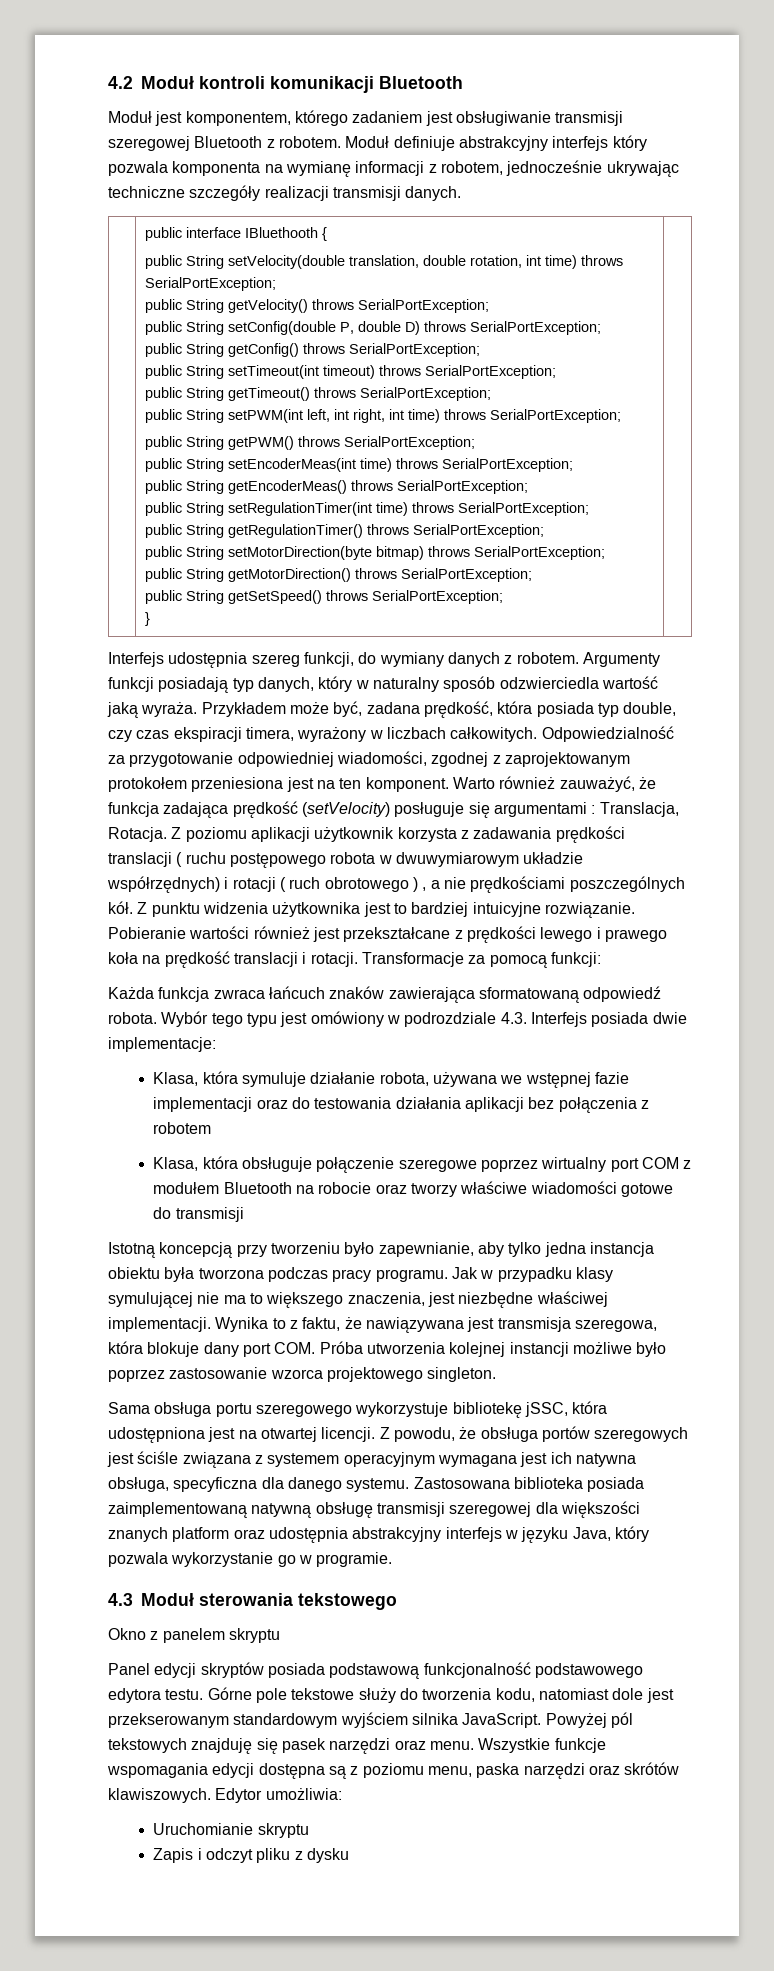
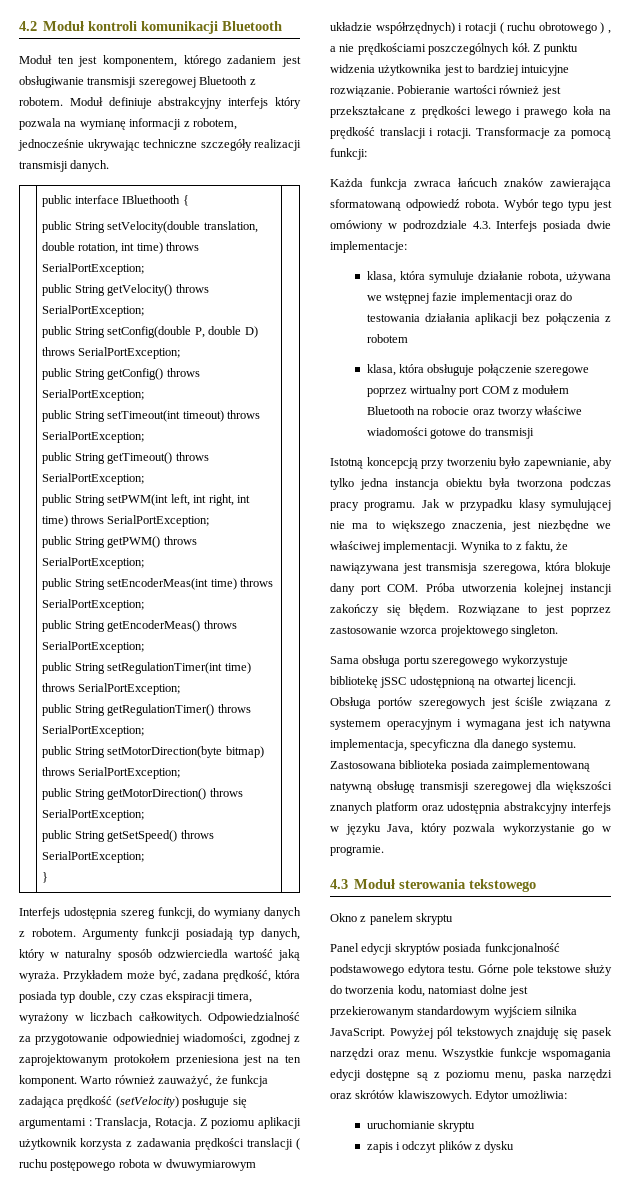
- Moduł jest komponentem, którego zadaniem jest obsługiwanie transmisji szeregowej Bluetooth z robotem.
+ Moduł ten jest komponentem, którego zadaniem jest obsługiwanie transmisji szeregowej Bluetooth z robotem.
- Moduł definiuje abstrakcyjny interfejs który pozwala komponenta na wymianę informacji z robotem, jednocześnie ukrywając techniczne szczegóły realizacji transmisji danych.
+ Moduł definiuje abstrakcyjny interfejs który pozwala na wymianę informacji z robotem, jednocześnie ukrywając techniczne szczegóły realizacji transmisji danych.
- Z poziomu aplikacji użytkownik korzysta z zadawania prędkości translacji ( ruchu postępowego robota w dwuwymiarowym układzie współrzędnych) i rotacji ( ruch obrotowego ) , a nie prędkościami poszczególnych kół.
+ Z poziomu aplikacji użytkownik korzysta z zadawania prędkości translacji ( ruchu postępowego robota w dwuwymiarowym układzie współrzędnych) i rotacji ( ruchu obrotowego ) , a nie prędkościami poszczególnych kół.
- Klasa, która symuluje działanie robota, używana we wstępnej fazie implementacji oraz do testowania działania aplikacji bez połączenia z robotem
+ klasa, która symuluje działanie robota, używana we wstępnej fazie implementacji oraz do testowania działania aplikacji bez połączenia z robotem
- Klasa, która obsługuje połączenie szeregowe poprzez wirtualny port COM z modułem Bluetooth na robocie oraz tworzy właściwe wiadomości gotowe do transmisji
+ klasa, która obsługuje połączenie szeregowe poprzez wirtualny port COM z modułem Bluetooth na robocie oraz tworzy właściwe wiadomości gotowe do transmisji
- Jak w przypadku klasy symulującej nie ma to większego znaczenia, jest niezbędne właściwej implementacji.
+ Jak w przypadku klasy symulującej nie ma to większego znaczenia, jest niezbędne we właściwej implementacji.
- Wynika to z faktu, że nawiązywana jest transmisja szeregowa, która blokuje dany port COM. Próba utworzenia kolejnej instancji możliwe było poprzez zastosowanie wzorca projektowego singleton.
+ Wynika to z faktu, że nawiązywana jest transmisja szeregowa, która blokuje dany port COM. Próba utworzenia kolejnej instancji zakończy się błędem. Rozwiązane to jest poprzez zastosowanie wzorca projektowego singleton.
- Sama obsługa portu szeregowego wykorzystuje bibliotekę jSSC, która udostępniona jest na otwartej licencji. Z powodu, że obsługa portów szeregowych jest ściśle związana z systemem operacyjnym wymagana jest ich natywna obsługa, specyficzna dla danego systemu.
+ Sama obsługa portu szeregowego wykorzystuje bibliotekę jSSC udostępnioną na otwartej licencji. Obsługa portów szeregowych jest ściśle związana z systemem operacyjnym i wymagana jest ich natywna implementacja, specyficzna dla danego systemu.
- Panel edycji skryptów posiada podstawową funkcjonalność podstawowego edytora testu.
+ Panel edycji skryptów posiada funkcjonalność podstawowego edytora testu.
- Górne pole tekstowe służy do tworzenia kodu, natomiast dole jest przekserowanym standardowym wyjściem silnika JavaScript.
+ Górne pole tekstowe służy do tworzenia kodu, natomiast dolne jest przekierowanym standardowym wyjściem silnika JavaScript.
- Wszystkie funkcje wspomagania edycji dostępna są z poziomu menu, paska narzędzi oraz skrótów klawiszowych.
+ Wszystkie funkcje wspomagania edycji dostępne są z poziomu menu, paska narzędzi oraz skrótów klawiszowych.
- Uruchomianie skryptu
- Zapis i odczyt pliku z dysku
+ uruchomianie skryptu
+ zapis i odczyt plików z dysku

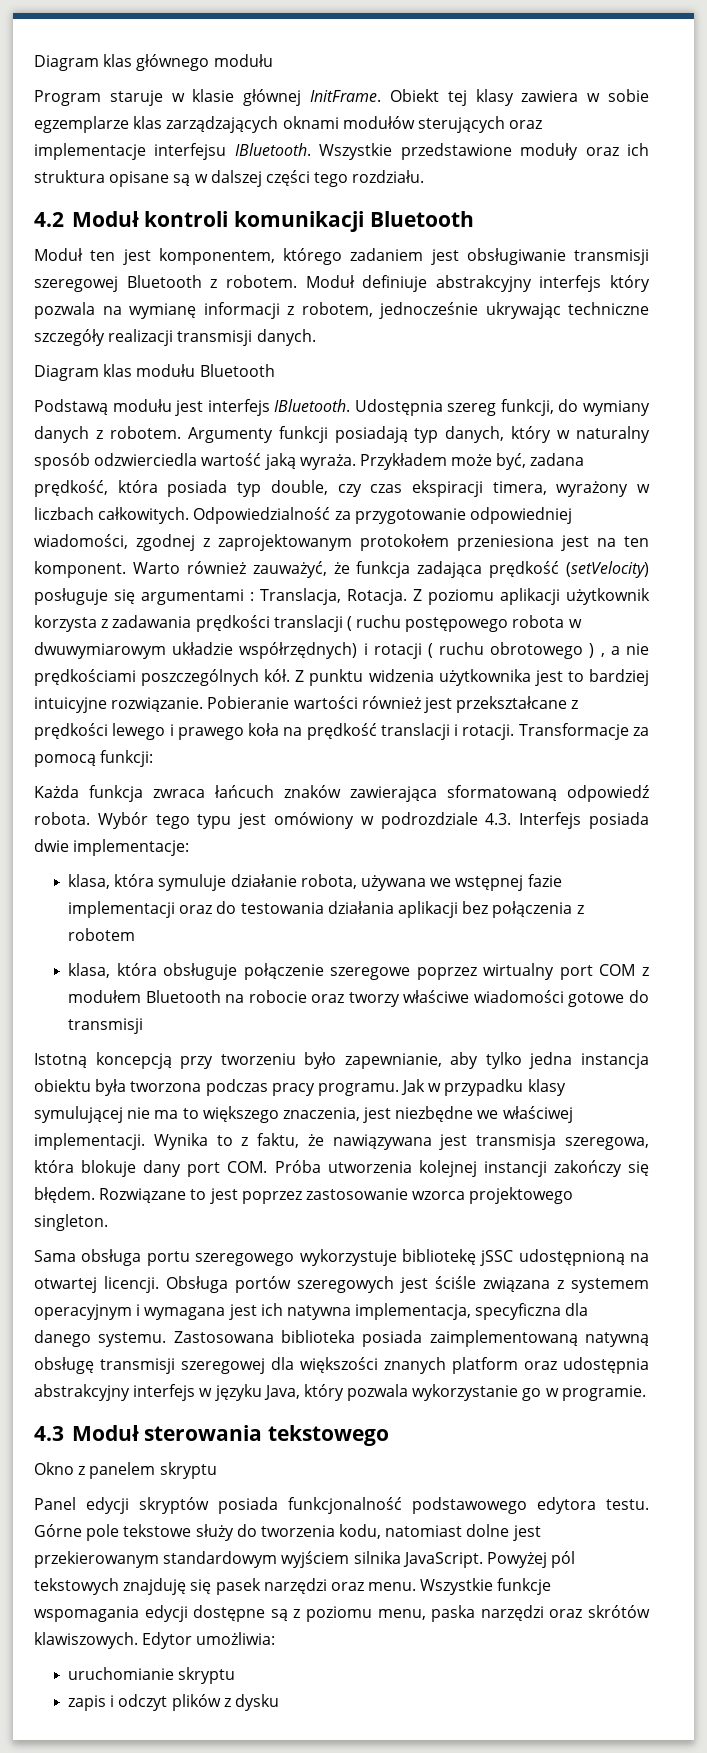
+ Diagram klas głównego modułu
+ Program staruje w klasie głównej InitFrame. Obiekt tej klasy zawiera w sobie egzemplarze klas zarządzających oknami modułów sterujących oraz implementacje interfejsu IBluetooth. Wszystkie przedstawione moduły oraz ich struktura opisane są w dalszej części tego rozdziału.
- public interface IBluethooth {
- public String setVelocity(double translation, double rotation, int time) throws SerialPortException;
- public String getVelocity() throws SerialPortException;
- public String setConfig(double P, double D) throws SerialPortException;
- public String getConfig() throws SerialPortException;
- public String setTimeout(int timeout) throws SerialPortException;
- public String getTimeout() throws SerialPortException;
- public String setPWM(int left, int right, int time) throws SerialPortException;
- public String getPWM() throws SerialPortException;
- public String setEncoderMeas(int time) throws SerialPortException;
- public String getEncoderMeas() throws SerialPortException;
- public String setRegulationTimer(int time) throws SerialPortException;
- public String getRegulationTimer() throws SerialPortException;
- public String setMotorDirection(byte bitmap) throws SerialPortException;
- public String getMotorDirection() throws SerialPortException;
- public String getSetSpeed() throws SerialPortException;
- } |
- Interfejs udostępnia szereg funkcji, do wymiany danych z robotem.
+ Diagram klas modułu Bluetooth
+ Podstawą modułu jest interfejs IBluetooth. Udostępnia szereg funkcji, do wymiany danych z robotem.

